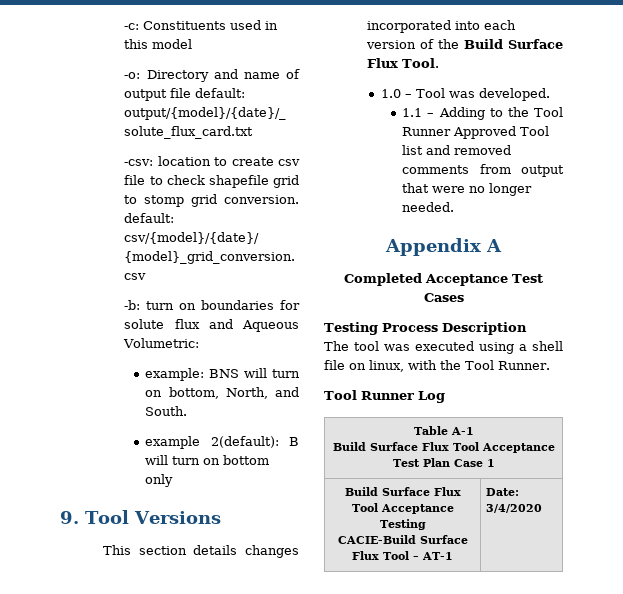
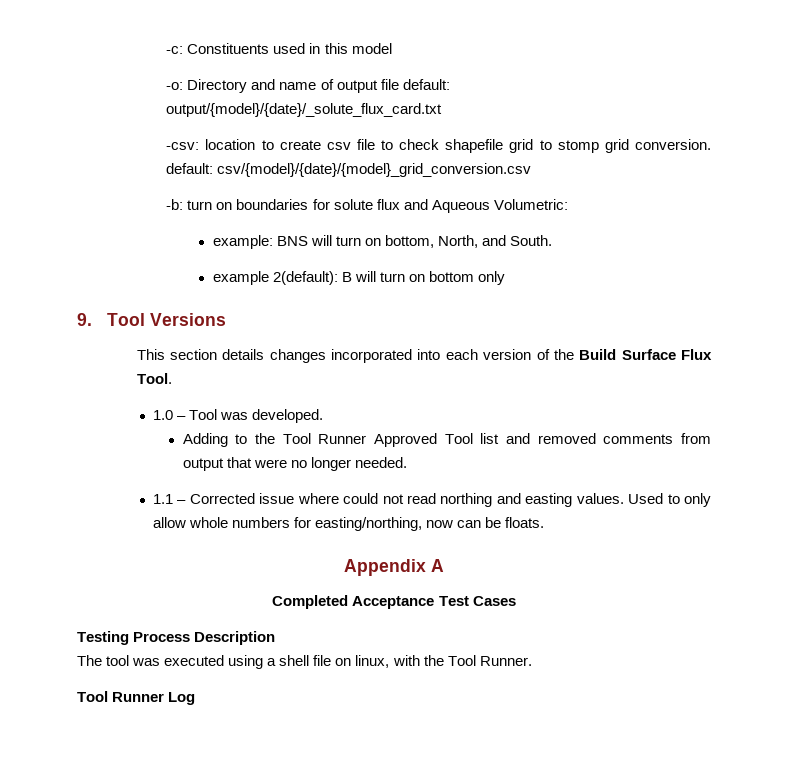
- 1.1 – Adding to the Tool Runner Approved Tool list and removed comments from output that were no longer needed.
+ Adding to the Tool Runner Approved Tool list and removed comments from output that were no longer needed.
+ 1.1 – Corrected issue where could not read northing and easting values. Used to only allow whole numbers for easting/northing, now can be floats.
- Table A-1
- Build Surface Flux Tool Acceptance Test Plan Case 1
- Build Surface Flux Tool Acceptance Testing
- CACIE-Build Surface Flux Tool – AT-1 | Date: 3/4/2020

